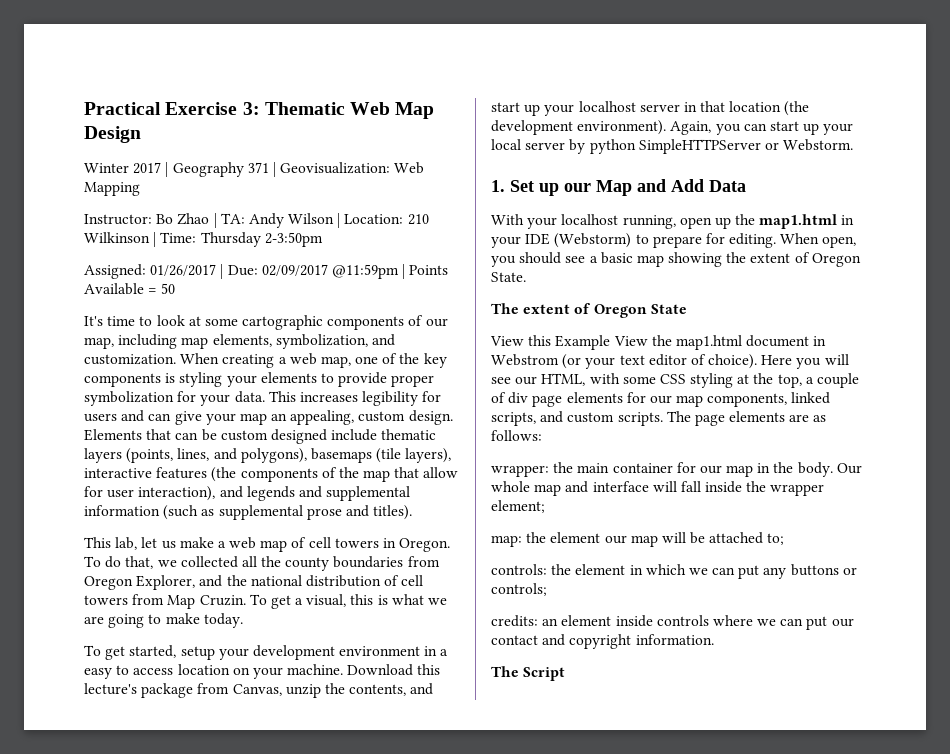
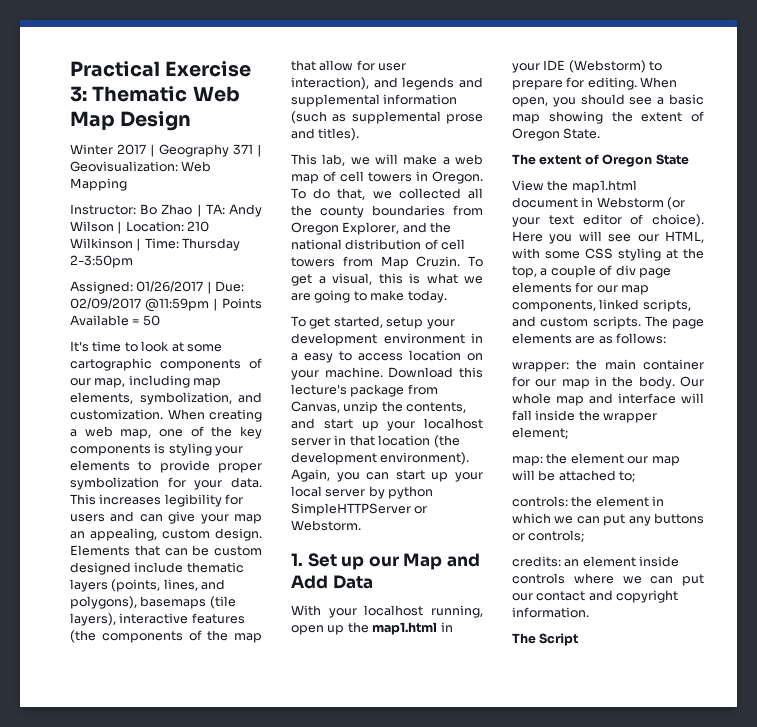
- This lab, let us make a web map of cell towers in Oregon.
+ This lab, we will make a web map of cell towers in Oregon.
- View this Example View the map1.html document in Webstrom (or your text editor of choice).
+ View the map1.html document in Webstorm (or your text editor of choice).

